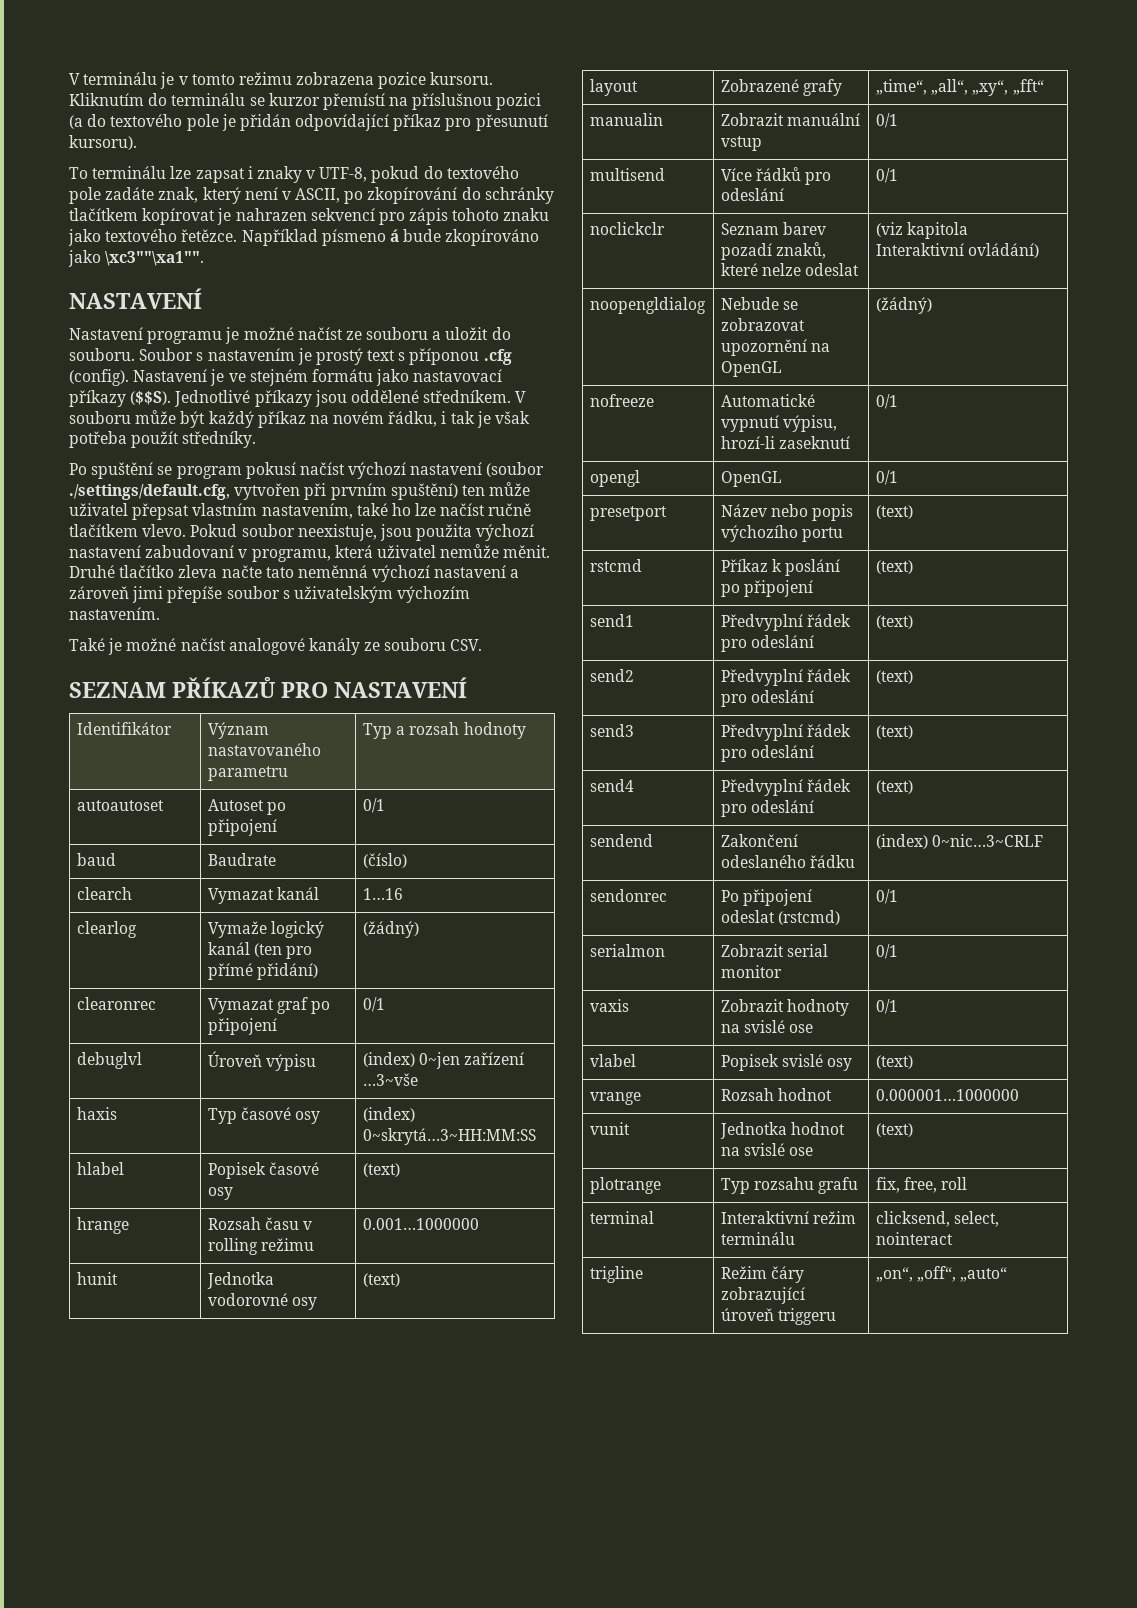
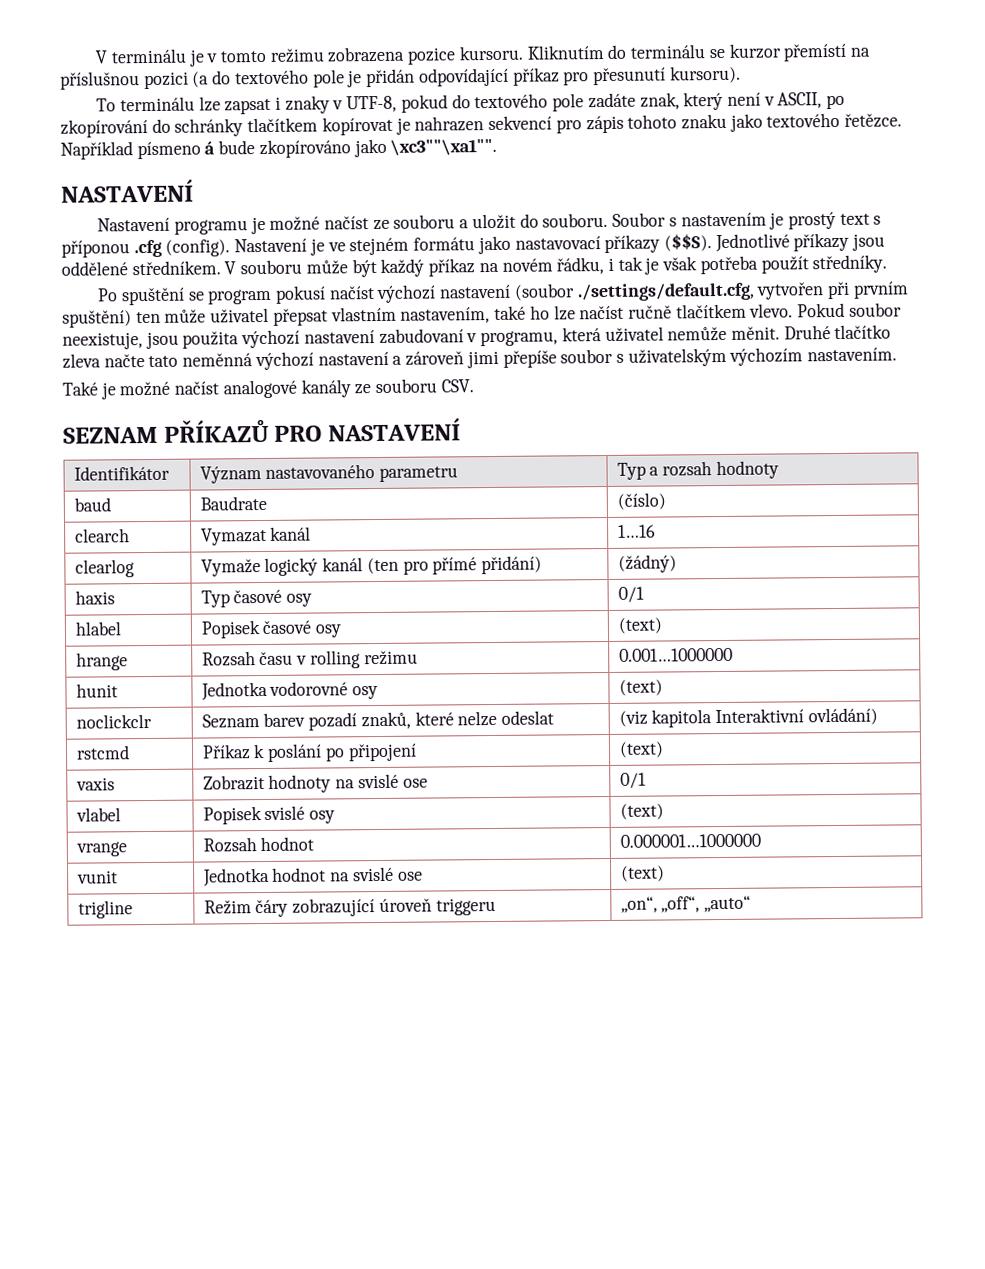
- autoautoset | Autoset po připojení | 0/1
- clearonrec | Vymazat graf po připojení | 0/1
- debuglvl | Úroveň výpisu | (index) 0~jen zařízení …3~vše
- haxis | Typ časové osy | (index) 0~skrytá…3~HH:MM:SS
+ haxis | Typ časové osy | 0/1
- layout | Zobrazené grafy | „time“, „all“, „xy“, „fft“
- manualin | Zobrazit manuální vstup | 0/1
- multisend | Více řádků pro odeslání | 0/1
- noopengldialog | Nebude se zobrazovat upozornění na OpenGL | (žádný)
- nofreeze | Automatické vypnutí výpisu, hrozí-li zaseknutí | 0/1
- opengl | OpenGL | 0/1
- presetport | Název nebo popis výchozího portu | (text)
- send1 | Předvyplní řádek pro odeslání | (text)
- send2 | Předvyplní řádek pro odeslání | (text)
- send3 | Předvyplní řádek pro odeslání | (text)
- send4 | Předvyplní řádek pro odeslání | (text)
- sendend | Zakončení odeslaného řádku | (index) 0~nic…3~CRLF
- sendonrec | Po připojení odeslat (rstcmd) | 0/1
- serialmon | Zobrazit serial monitor | 0/1
- plotrange | Typ rozsahu grafu | fix, free, roll
- terminal | Interaktivní režim terminálu | clicksend, select, nointeract

